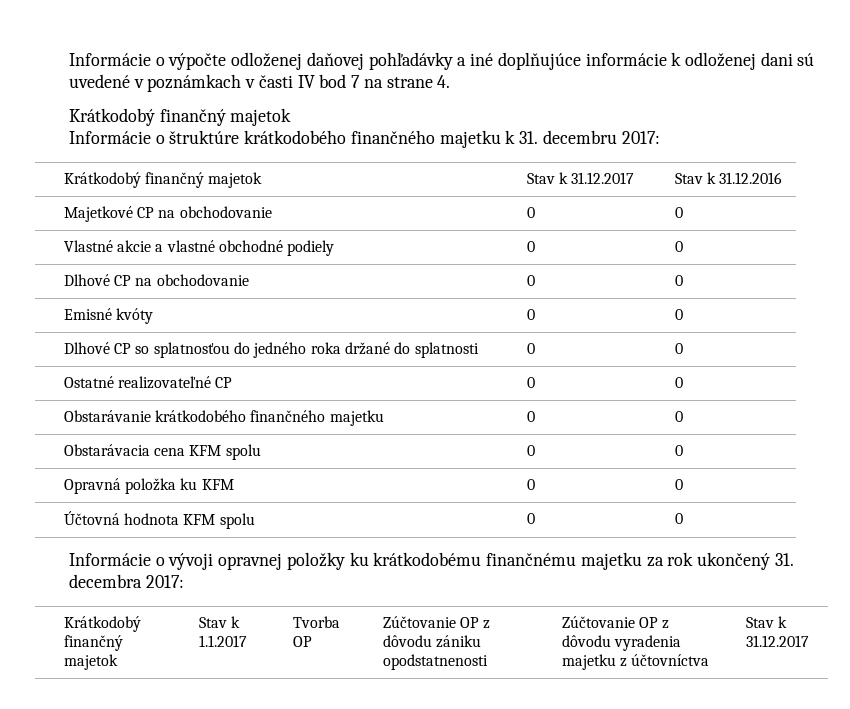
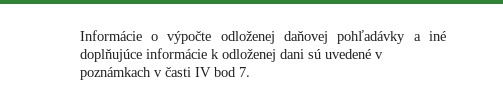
- Informácie o výpočte odloženej daňovej pohľadávky a iné doplňujúce informácie k odloženej dani sú uvedené v poznámkach v časti IV bod 7 na strane 4.
- Krátkodobý finančný majetok
- Informácie o štruktúre krátkodobého finančného majetku k 31. decembru 2017:
- Krátkodobý finančný majetok | Stav k 31.12.2017 | Stav k 31.12.2016
- Majetkové CP na obchodovanie | 0 | 0
- Vlastné akcie a vlastné obchodné podiely | 0 | 0
- Dlhové CP na obchodovanie | 0 | 0
- Emisné kvóty | 0 | 0
- Dlhové CP so splatnosťou do jedného roka držané do splatnosti | 0 | 0
- Ostatné realizovateľné CP | 0 | 0
- Obstarávanie krátkodobého finančného majetku | 0 | 0
- Obstarávacia cena KFM spolu | 0 | 0
- Opravná položka ku KFM | 0 | 0
- Účtovná hodnota KFM spolu | 0 | 0
- Informácie o vývoji opravnej položky ku krátkodobému finančnému majetku za rok ukončený 31. decembra 2017:
- Krátkodobý finančný majetok | Stav k 1.1.2017 | Tvorba OP | Zúčtovanie OP z dôvodu zániku opodstatnenosti | Zúčtovanie OP z dôvodu vyradenia majetku z účtovníctva | Stav k 31.12.2017
+ Informácie o výpočte odloženej daňovej pohľadávky a iné doplňujúce informácie k odloženej dani sú uvedené v poznámkach v časti IV bod 7.

